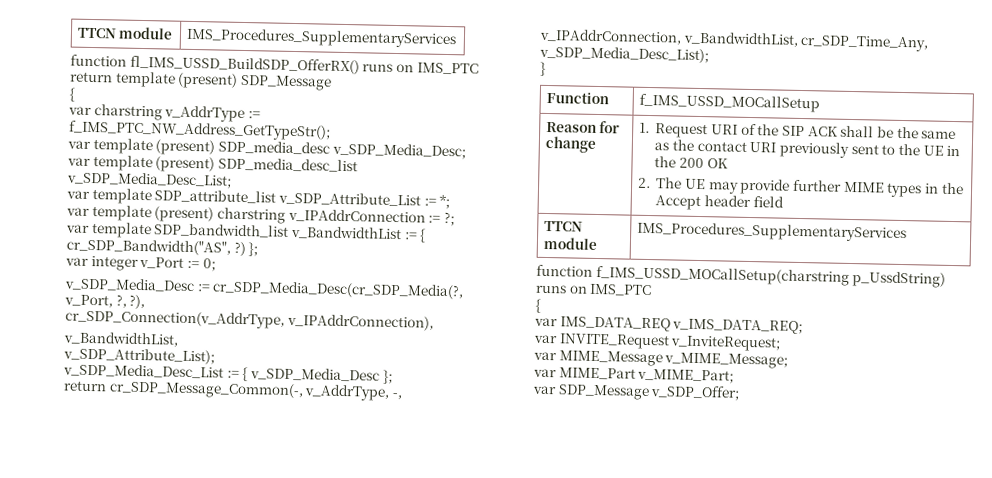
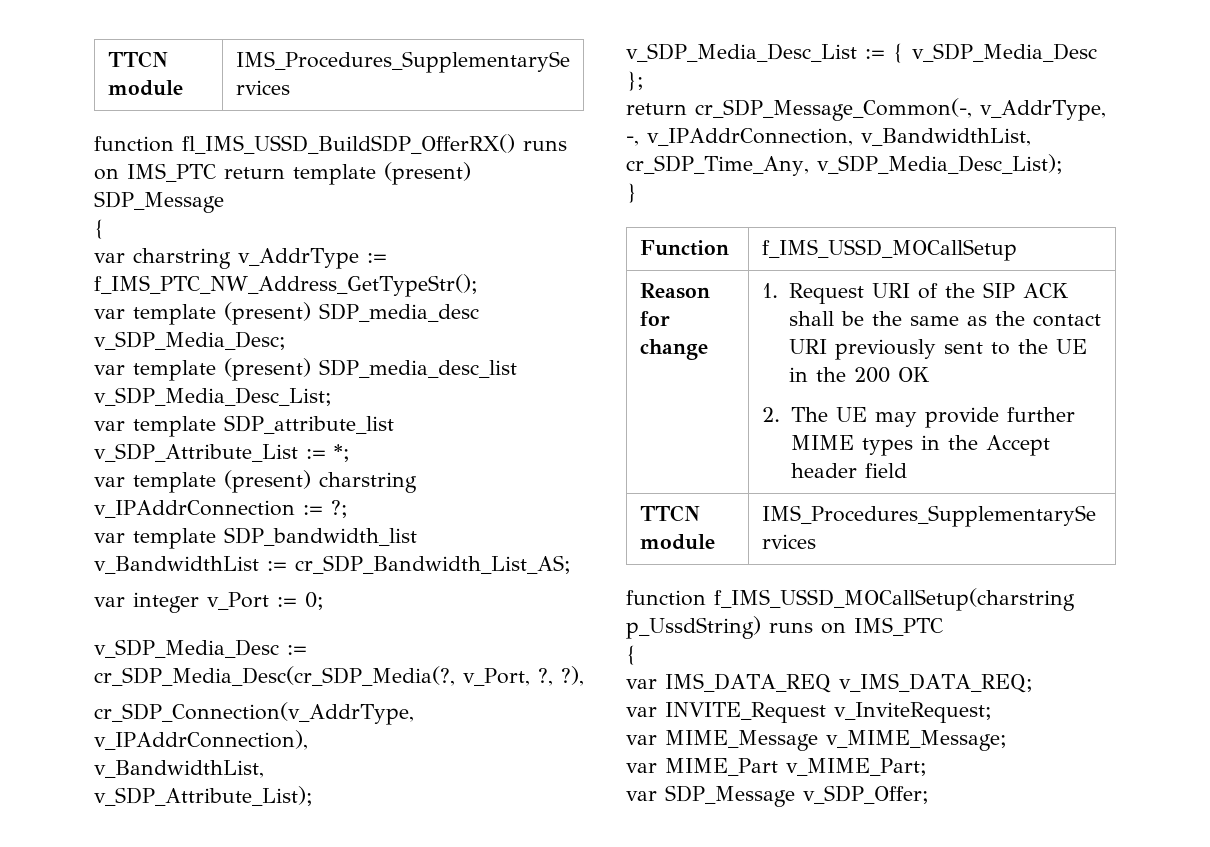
- var template SDP_bandwidth_list v_BandwidthList := { cr_SDP_Bandwidth("AS", ?) };
+ var template SDP_bandwidth_list v_BandwidthList := cr_SDP_Bandwidth_List_AS;

